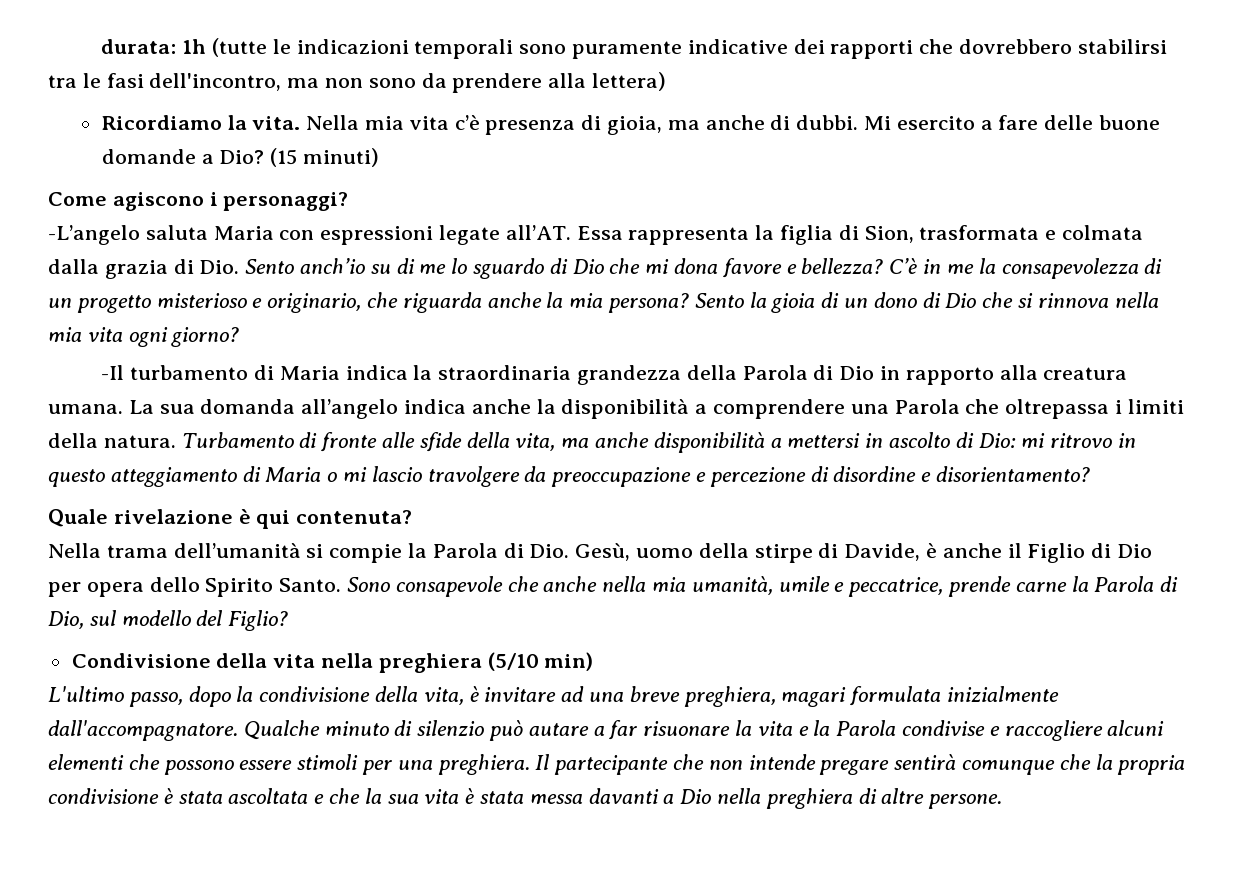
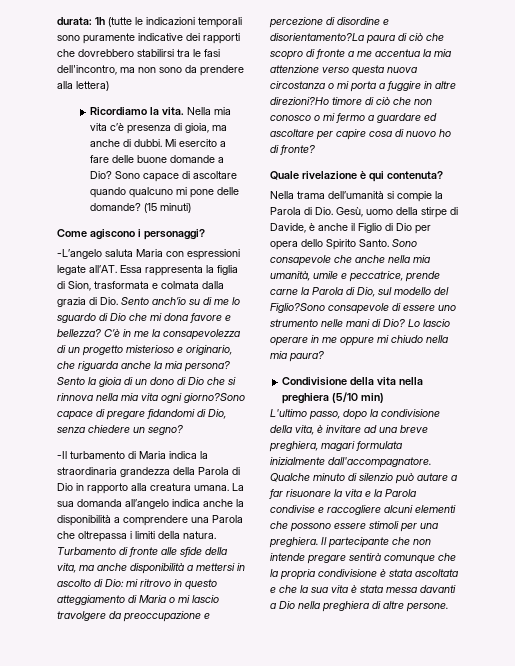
+ Sono capace di ascoltare quando qualcuno mi pone delle domande?
- Sento la gioia di un dono di Dio che si rinnova nella mia vita ogni giorno?
+ Sento la gioia di un dono di Dio che si rinnova nella mia vita ogni giorno?Sono capace di pregare fidandomi di Dio, senza chiedere un segno?
- Turbamento di fronte alle sfide della vita, ma anche disponibilità a mettersi in ascolto di Dio: mi ritrovo in questo atteggiamento di Maria o mi lascio travolgere da preoccupazione e percezione di disordine e disorientamento?
+ Turbamento di fronte alle sfide della vita, ma anche disponibilità a mettersi in ascolto di Dio: mi ritrovo in questo atteggiamento di Maria o mi lascio travolgere da preoccupazione e percezione di disordine e disorientamento?La paura di ciò che scopro di fronte a me accentua la mia attenzione verso questa nuova circostanza o mi porta a fuggire in altre direzioni?Ho timore di ciò che non conosco o mi fermo a guardare ed ascoltare per capire cosa di nuovo ho di fronte?
- Sono consapevole che anche nella mia umanità, umile e peccatrice, prende carne la Parola di Dio, sul modello del Figlio?
+ Sono consapevole che anche nella mia umanità, umile e peccatrice, prende carne la Parola di Dio, sul modello del Figlio?Sono consapevole di essere uno strumento nelle mani di Dio? Lo lascio operare in me oppure mi chiudo nella mia paura?

